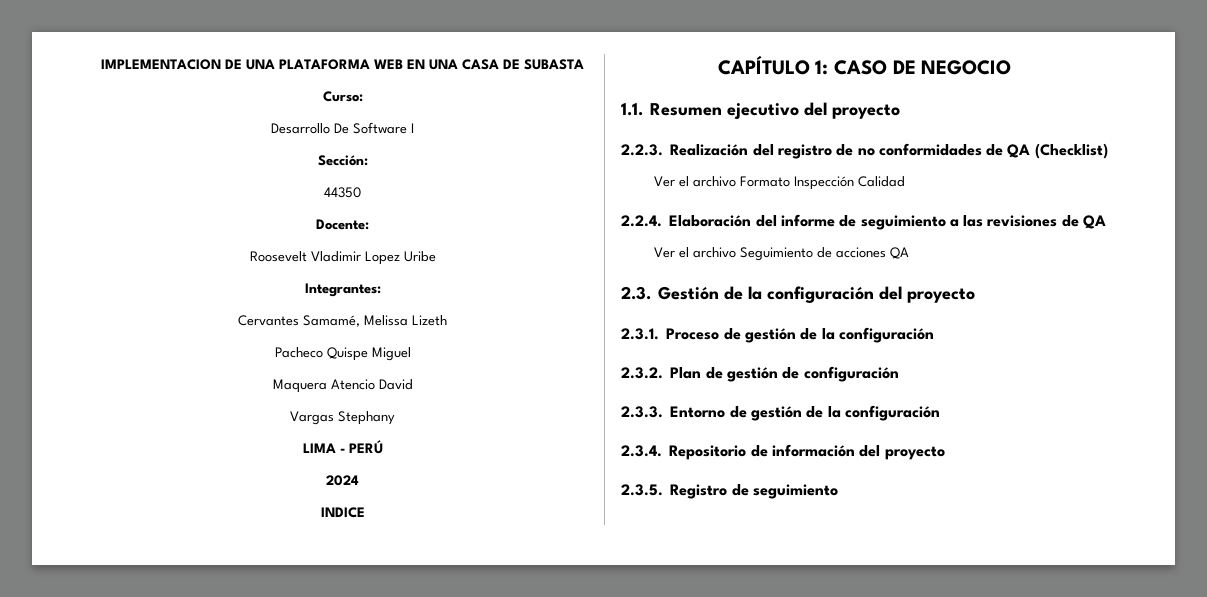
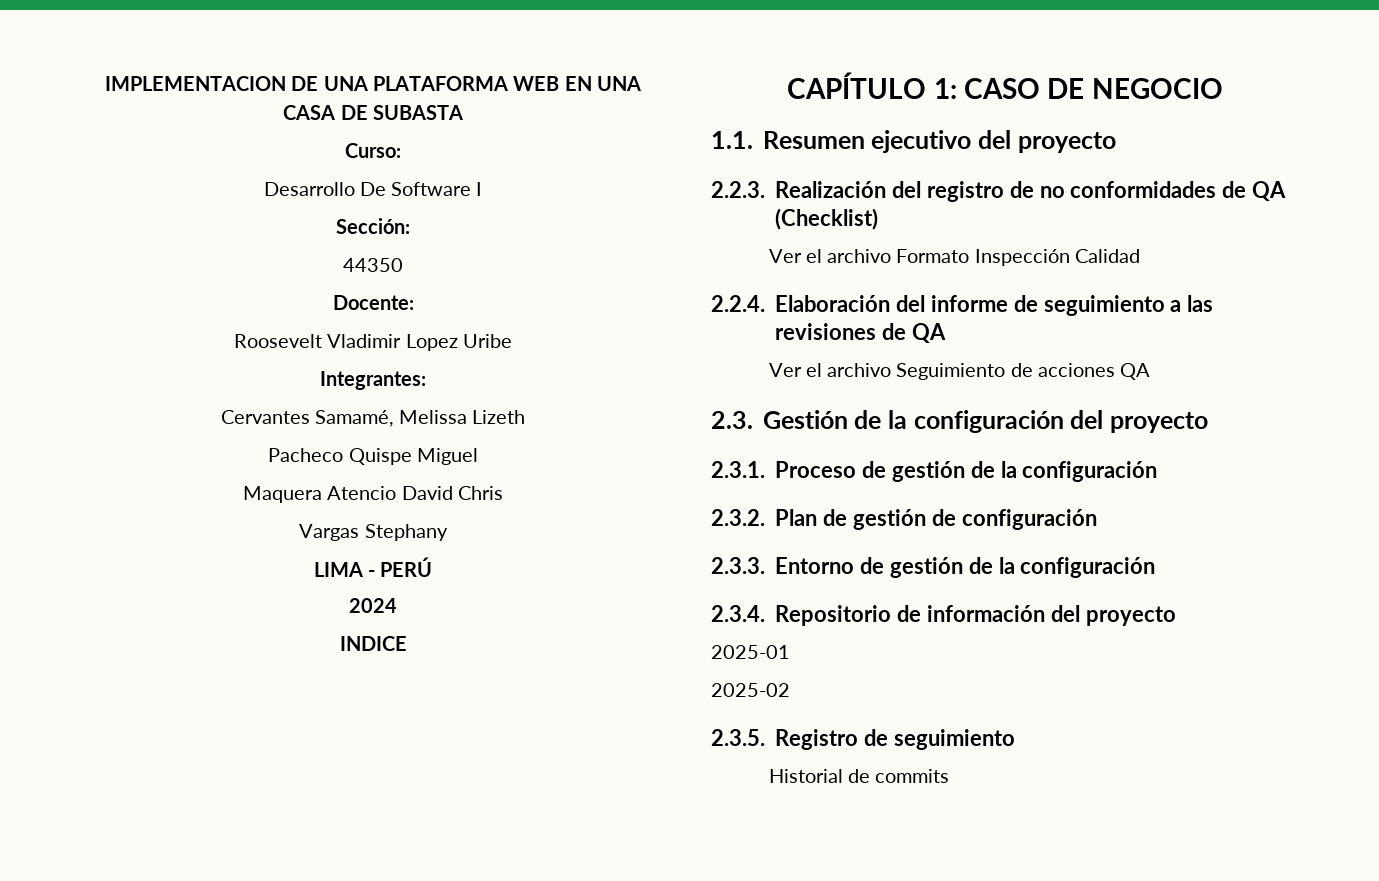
- Maquera Atencio David
+ Maquera Atencio David Chris
+ 2025-01
+ 2025-02
+ Historial de commits

